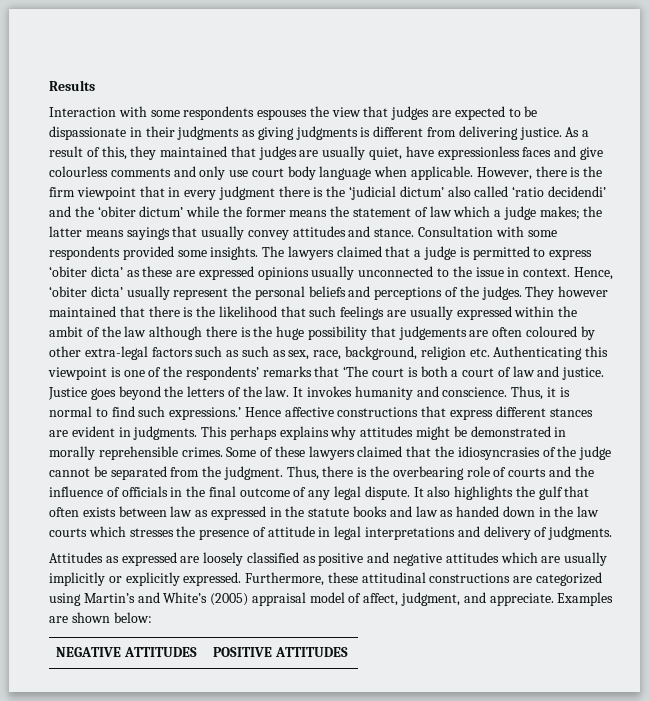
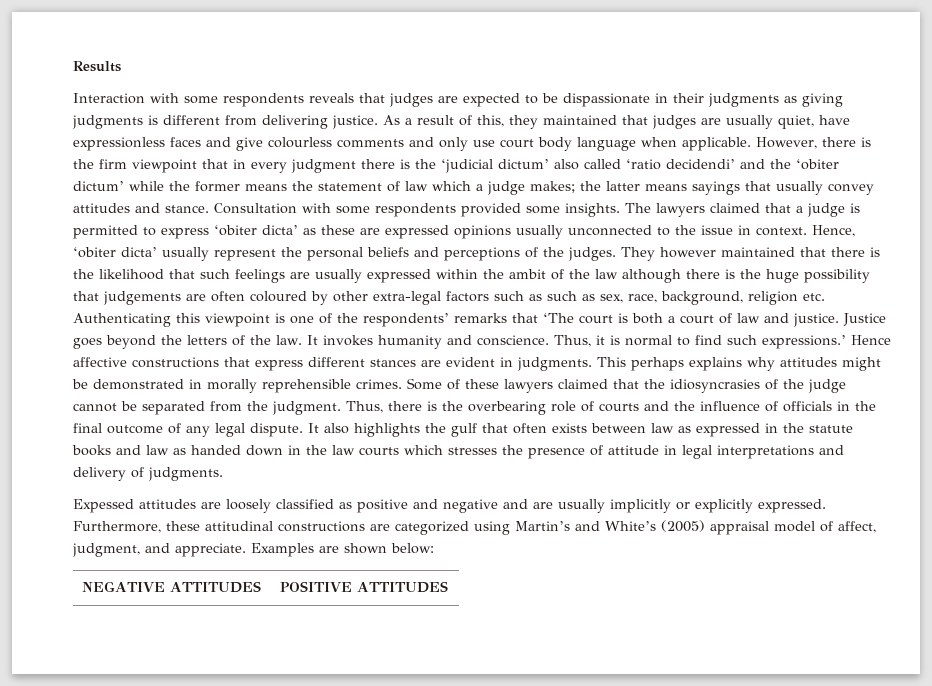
- Interaction with some respondents espouses the view that judges are expected to be dispassionate in their judgments as giving judgments is different from delivering justice.
+ Interaction with some respondents reveals that judges are expected to be dispassionate in their judgments as giving judgments is different from delivering justice.
- Attitudes as expressed are loosely classified as positive and negative attitudes which are usually implicitly or explicitly expressed.
+ Expessed attitudes are loosely classified as positive and negative and are usually implicitly or explicitly expressed.

